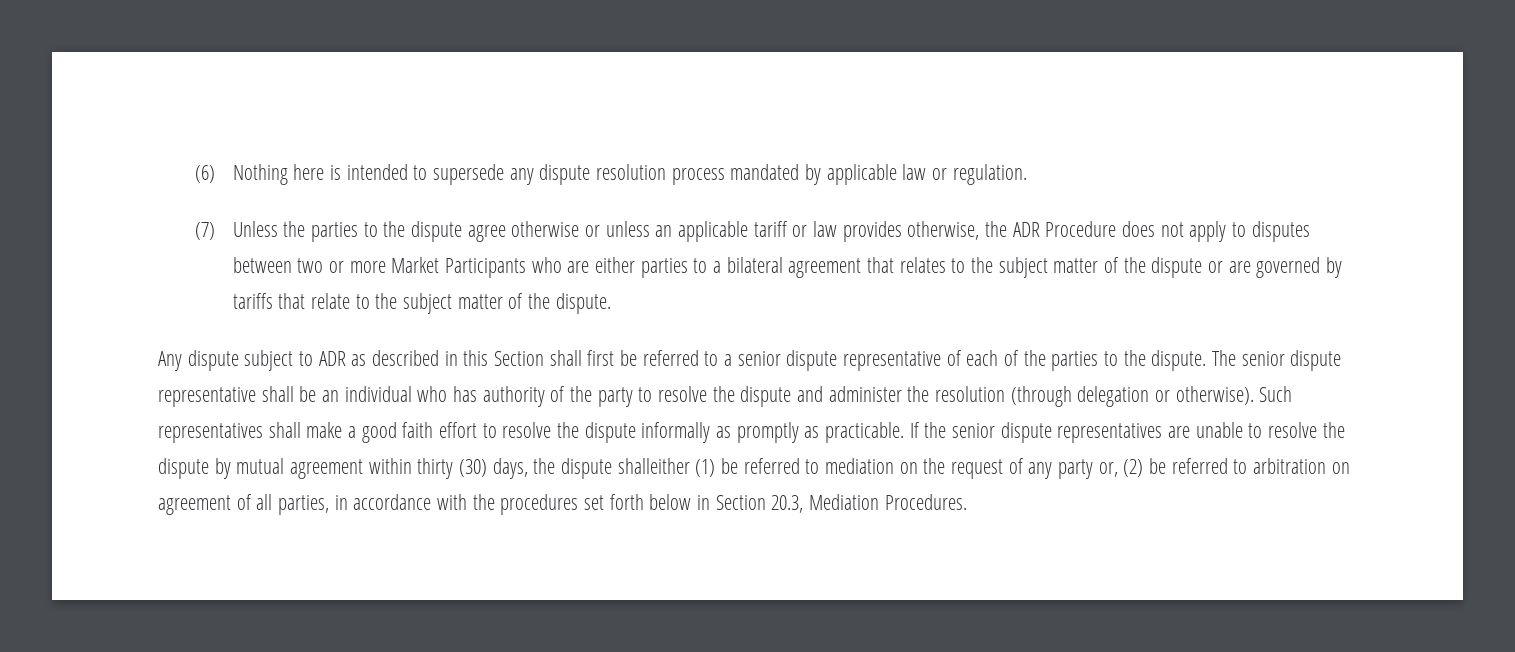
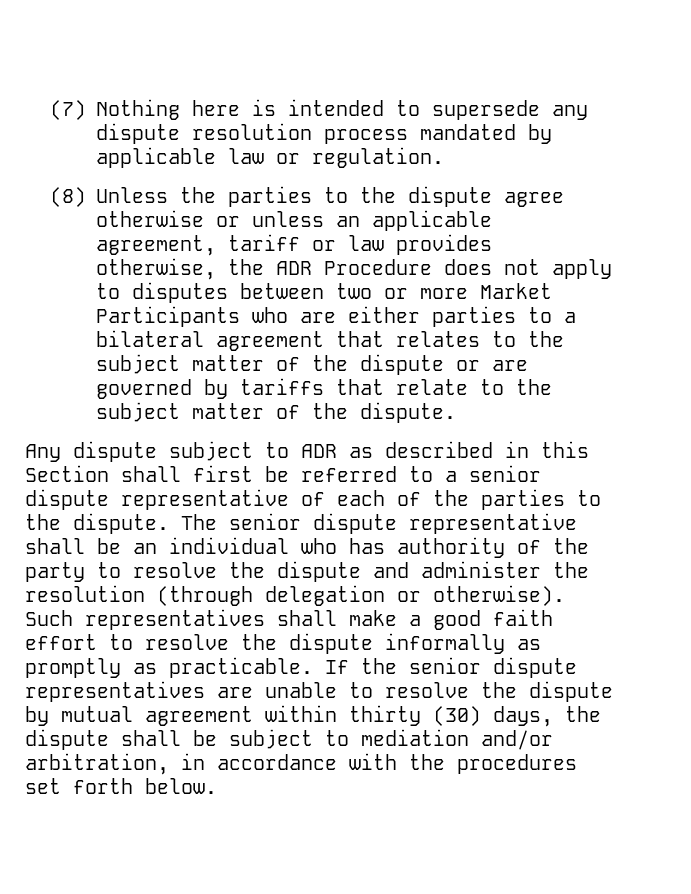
- (6) Nothing here is intended to supersede any dispute resolution process mandated by applicable law or regulation.
+ (7) Nothing here is intended to supersede any dispute resolution process mandated by applicable law or regulation.
- (7) Unless the parties to the dispute agree otherwise or unless an applicable tariff or law provides otherwise, the ADR Procedure does not apply to disputes between two or more Market Participants who are either parties to a bilateral agreement that relates to the subject matter of the dispute or are governed by tariffs that relate to the subject matter of the dispute.
+ (8) Unless the parties to the dispute agree otherwise or unless an applicable agreement, tariff or law provides otherwise, the ADR Procedure does not apply to disputes between two or more Market Participants who are either parties to a bilateral agreement that relates to the subject matter of the dispute or are governed by tariffs that relate to the subject matter of the dispute.
- If the senior dispute representatives are unable to resolve the dispute by mutual agreement within thirty (30) days, the dispute shalleither (1) be referred to mediation on the request of any party or, (2) be referred to arbitration on agreement of all parties, in accordance with the procedures set forth below in Section 20.3, Mediation Procedures.
+ If the senior dispute representatives are unable to resolve the dispute by mutual agreement within thirty (30) days, the dispute shall be subject to mediation and/or arbitration, in accordance with the procedures set forth below.

